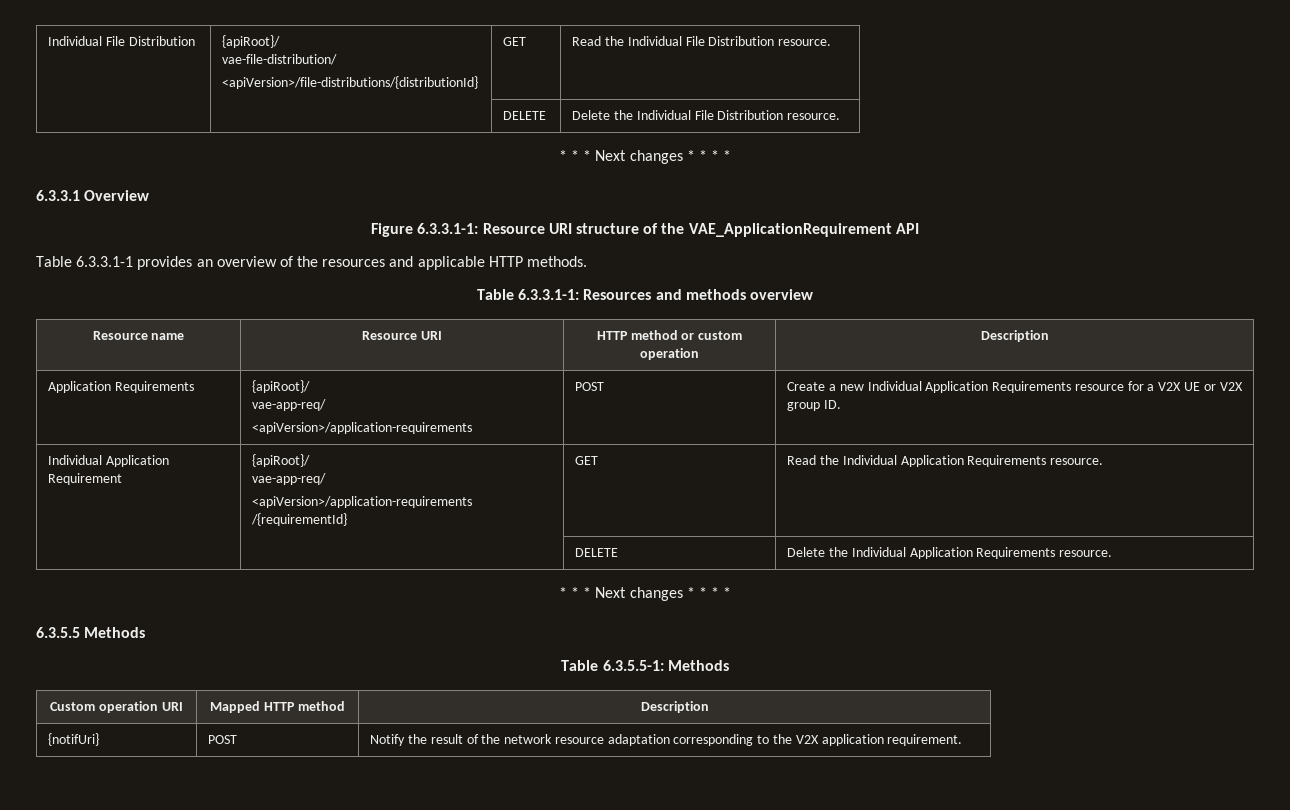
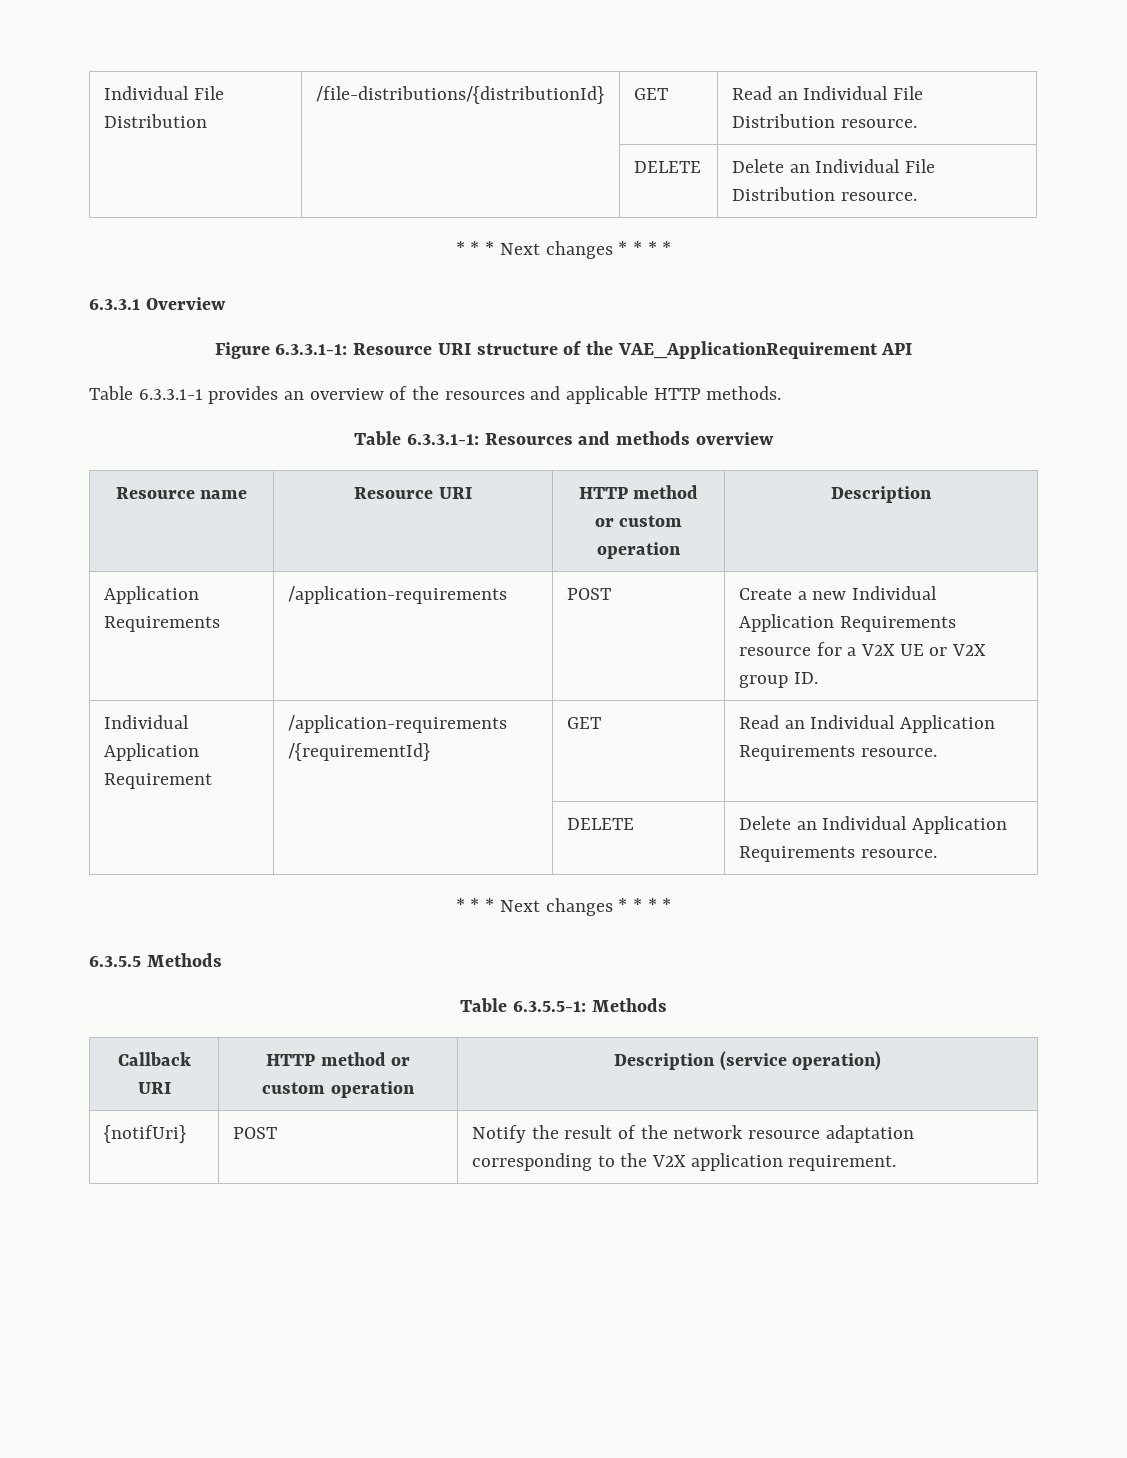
- Individual File Distribution | {apiRoot}/
- vae-file-distribution/
- <apiVersion>/file-distributions/{distributionId} | GET | Read the Individual File Distribution resource.
+ Individual File Distribution | /file-distributions/{distributionId} | GET | Read an Individual File Distribution resource.
- | | DELETE | Delete the Individual File Distribution resource.
+ | | DELETE | Delete an Individual File Distribution resource.
- Application Requirements | {apiRoot}/
- vae-app-req/
- <apiVersion>/application-requirements | POST | Create a new Individual Application Requirements resource for a V2X UE or V2X group ID.
+ Application Requirements | /application-requirements | POST | Create a new Individual Application Requirements resource for a V2X UE or V2X group ID.
- Individual Application Requirement | {apiRoot}/
- vae-app-req/
- <apiVersion>/application-requirements /{requirementId} | GET | Read the Individual Application Requirements resource.
+ Individual Application Requirement | /application-requirements /{requirementId} | GET | Read an Individual Application Requirements resource.
- | | DELETE | Delete the Individual Application Requirements resource.
+ | | DELETE | Delete an Individual Application Requirements resource.
- Custom operation URI | Mapped HTTP method | Description
+ Callback URI | HTTP method or custom operation | Description (service operation)

